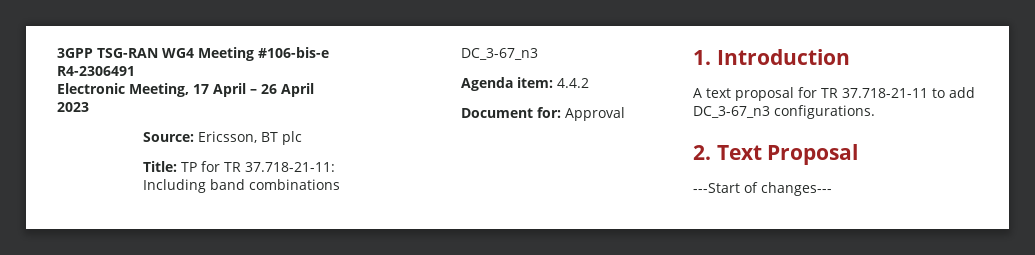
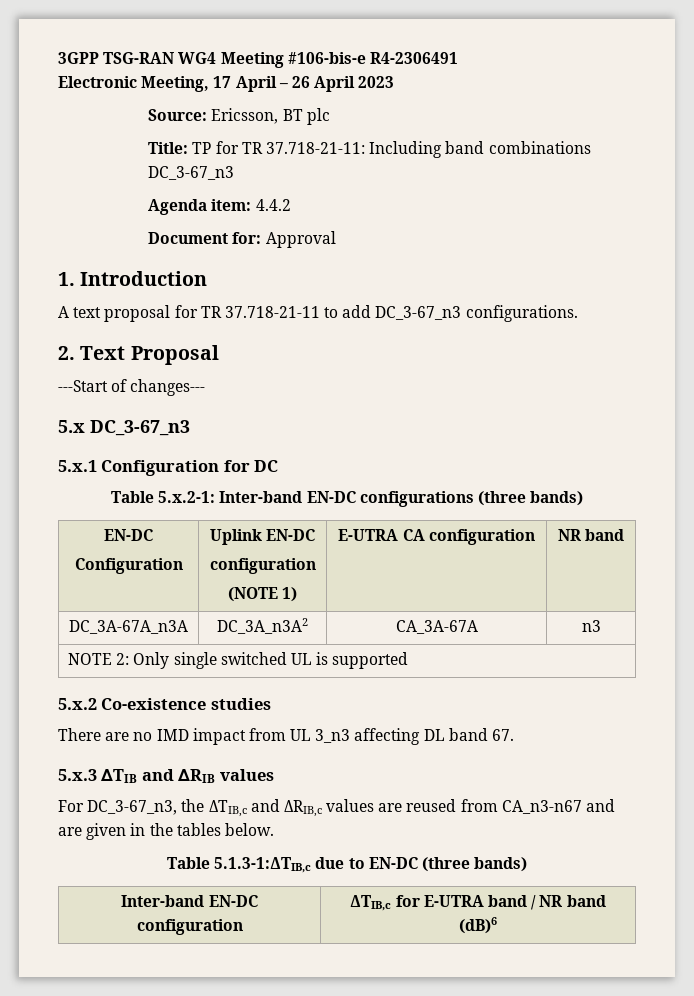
+ 5.x DC_3-67_n3
+ 5.x.1 Configuration for DC
+ Table 5.x.2-1: Inter-band EN-DC configurations (three bands)
+ EN-DC
+ Configuration | Uplink EN-DC
+ configuration
+ (NOTE 1) | E-UTRA CA configuration | NR band
+ DC_3A-67A_n3A | DC_3A_n3A2 | CA_3A-67A | n3
+ NOTE 2: Only single switched UL is supported
+ 5.x.2 Co-existence studies
+ There are no IMD impact from UL 3_n3 affecting DL band 67.
+ 5.x.3 ∆TIB and ∆RIB values
+ For DC_3-67_n3, the ΔTIB,c and ΔRIB,c values are reused from CA_n3-n67 and are given in the tables below.
+ Table 5.1.3-1:ΔTIB,c due to EN-DC (three bands)
+ Inter-band EN-DC configuration | ΔTIB,c for E-UTRA band / NR band (dB)6

